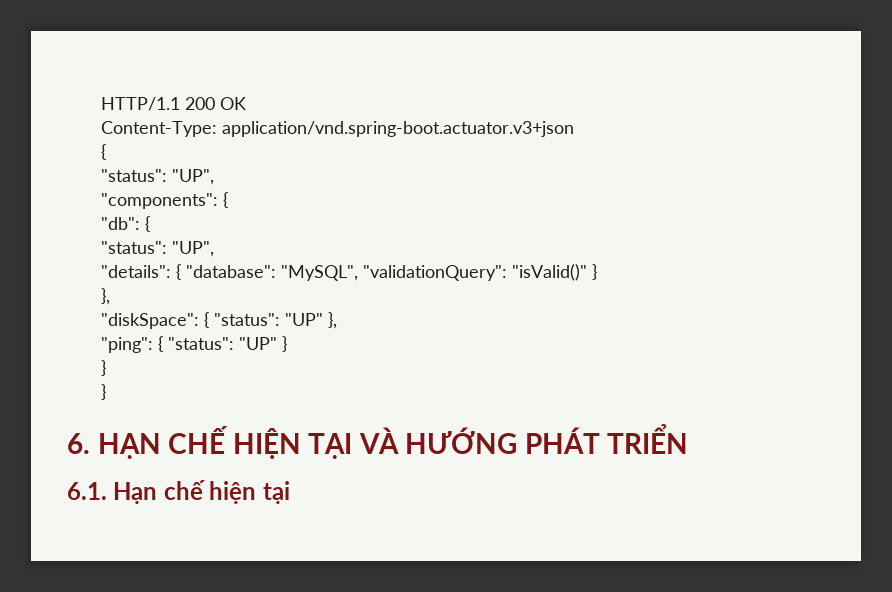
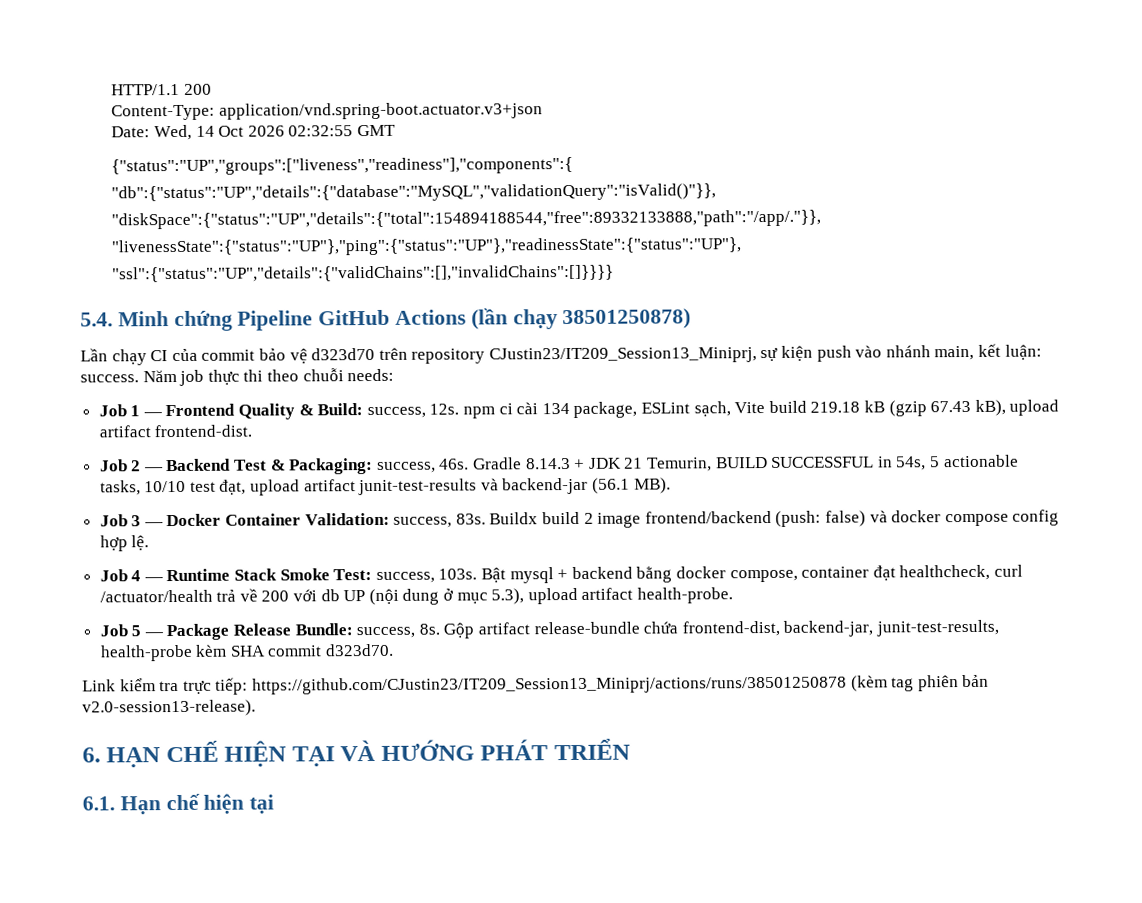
- HTTP/1.1 200 OK
+ HTTP/1.1 200
  Content-Type: application/vnd.spring-boot.actuator.v3+json
- {
- "status": "UP",
- "components": {
- "db": {
- "status": "UP",
- "details": { "database": "MySQL", "validationQuery": "isValid()" }
- },
- "diskSpace": { "status": "UP" },
- "ping": { "status": "UP" }
- }
- }
+ Date: Wed, 14 Oct 2026 02:32:55 GMT
+ {"status":"UP","groups":["liveness","readiness"],"components":{
+ "db":{"status":"UP","details":{"database":"MySQL","validationQuery":"isValid()"}},
+ "diskSpace":{"status":"UP","details":{"total":154894188544,"free":89332133888,"path":"/app/."}},
+ "livenessState":{"status":"UP"},"ping":{"status":"UP"},"readinessState":{"status":"UP"},
+ "ssl":{"status":"UP","details":{"validChains":[],"invalidChains":[]}}}}
+ 5.4. Minh chứng Pipeline GitHub Actions (lần chạy 38501250878)
+ Lần chạy CI của commit bảo vệ d323d70 trên repository CJustin23/IT209_Session13_Miniprj, sự kiện push vào nhánh main, kết luận: success. Năm job thực thi theo chuỗi needs:
+ Job 1 — Frontend Quality & Build: success, 12s. npm ci cài 134 package, ESLint sạch, Vite build 219.18 kB (gzip 67.43 kB), upload artifact frontend-dist.
+ Job 2 — Backend Test & Packaging: success, 46s. Gradle 8.14.3 + JDK 21 Temurin, BUILD SUCCESSFUL in 54s, 5 actionable tasks, 10/10 test đạt, upload artifact junit-test-results và backend-jar (56.1 MB).
+ Job 3 — Docker Container Validation: success, 83s. Buildx build 2 image frontend/backend (push: false) và docker compose config hợp lệ.
+ Job 4 — Runtime Stack Smoke Test: success, 103s. Bật mysql + backend bằng docker compose, container đạt healthcheck, curl /actuator/health trả về 200 với db UP (nội dung ở mục 5.3), upload artifact health-probe.
+ Job 5 — Package Release Bundle: success, 8s. Gộp artifact release-bundle chứa frontend-dist, backend-jar, junit-test-results, health-probe kèm SHA commit d323d70.
+ Link kiểm tra trực tiếp: https://github.com/CJustin23/IT209_Session13_Miniprj/actions/runs/38501250878 (kèm tag phiên bản v2.0-session13-release).

